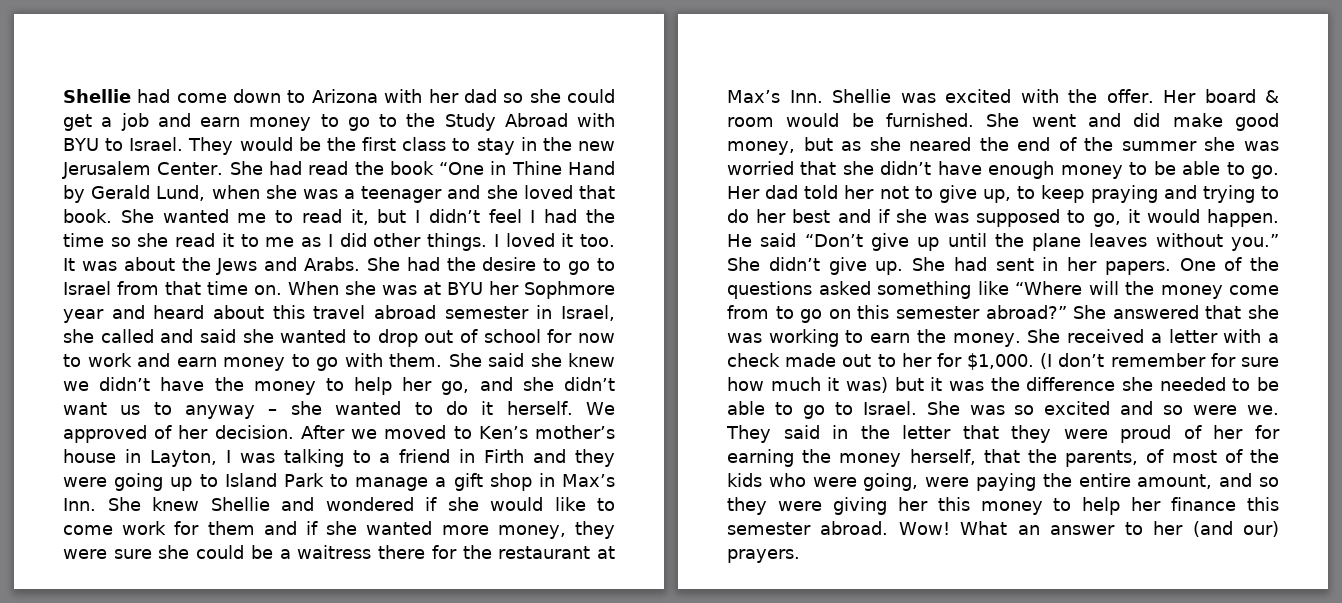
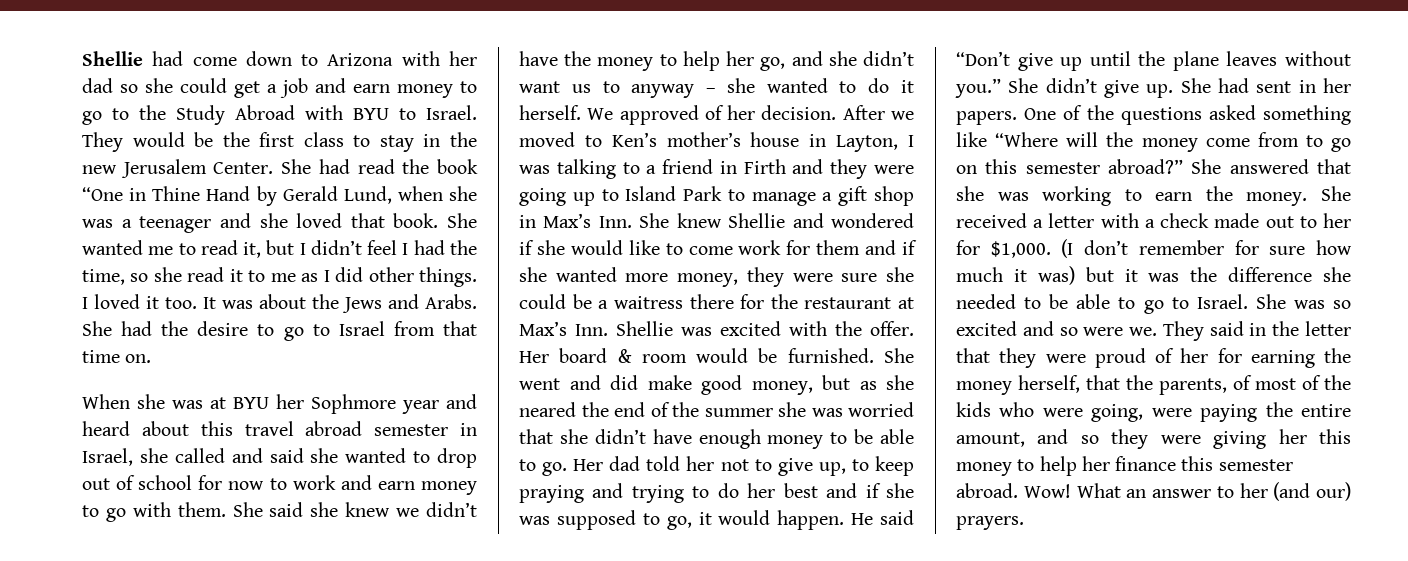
- She wanted me to read it, but I didn’t feel I had the time so she read it to me as I did other things.
+ She wanted me to read it, but I didn’t feel I had the time, so she read it to me as I did other things.
- She had the desire to go to Israel from that time on. When she was at BYU her Sophmore year and heard about this travel abroad semester in Israel, she called and said she wanted to drop out of school for now to work and earn money to go with them.
+ She had the desire to go to Israel from that time on.
+ When she was at BYU her Sophmore year and heard about this travel abroad semester in Israel, she called and said she wanted to drop out of school for now to work and earn money to go with them.

